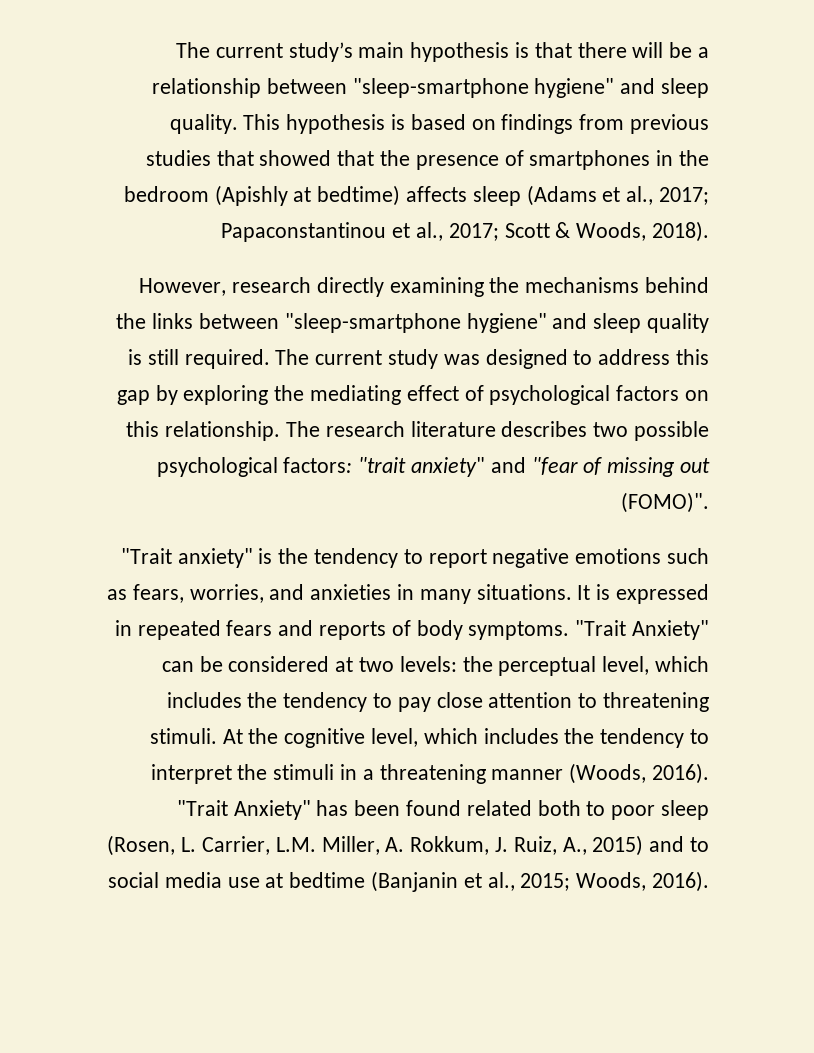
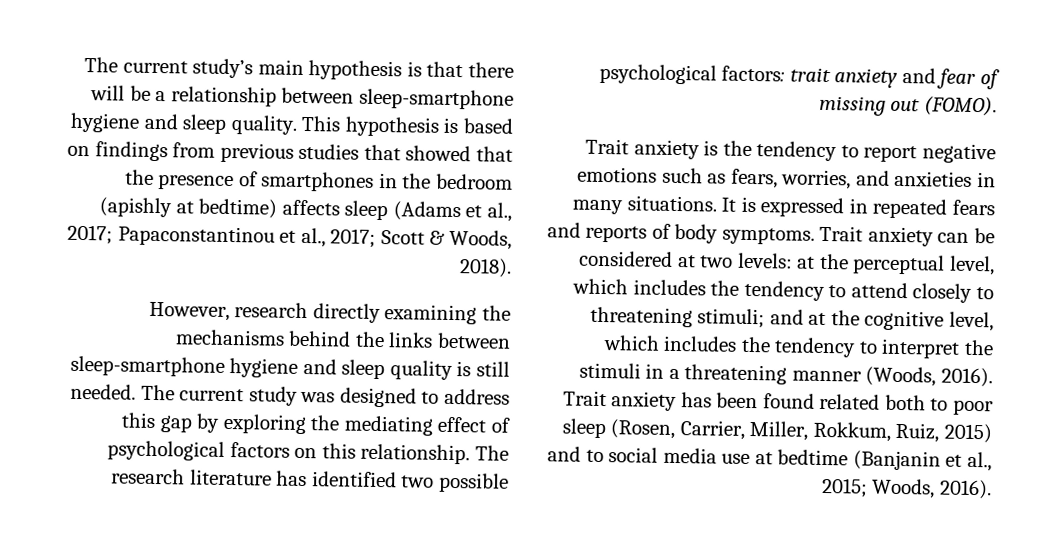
- The current study’s main hypothesis is that there will be a relationship between "sleep-smartphone hygiene" and sleep quality.
+ The current study’s main hypothesis is that there will be a relationship between sleep-smartphone hygiene and sleep quality.
- This hypothesis is based on findings from previous studies that showed that the presence of smartphones in the bedroom (Apishly at bedtime) affects sleep (Adams et al., 2017; Papaconstantinou et al., 2017; Scott & Woods, 2018).
+ This hypothesis is based on findings from previous studies that showed that the presence of smartphones in the bedroom (apishly at bedtime) affects sleep (Adams et al., 2017; Papaconstantinou et al., 2017; Scott & Woods, 2018).
- However, research directly examining the mechanisms behind the links between "sleep-smartphone hygiene" and sleep quality is still required.
+ However, research directly examining the mechanisms behind the links between sleep-smartphone hygiene and sleep quality is still needed.
- The research literature describes two possible psychological factors: "trait anxiety" and "fear of missing out (FOMO)".
- "Trait anxiety" is the tendency to report negative emotions such as fears, worries, and anxieties in many situations.
+ The research literature has identified two possible psychological factors: trait anxiety and fear of missing out (FOMO).
+ Trait anxiety is the tendency to report negative emotions such as fears, worries, and anxieties in many situations.
- "Trait Anxiety" can be considered at two levels: the perceptual level, which includes the tendency to pay close attention to threatening stimuli. At the cognitive level, which includes the tendency to interpret the stimuli in a threatening manner (Woods, 2016).
+ Trait anxiety can be considered at two levels: at the perceptual level, which includes the tendency to attend closely to threatening stimuli; and at the cognitive level, which includes the tendency to interpret the stimuli in a threatening manner (Woods, 2016).
- "Trait Anxiety" has been found related both to poor sleep (Rosen, L. Carrier, L.M. Miller, A. Rokkum, J. Ruiz, A., 2015) and to social media use at bedtime (Banjanin et al., 2015; Woods, 2016).
+ Trait anxiety has been found related both to poor sleep (Rosen, Carrier, Miller, Rokkum, Ruiz, 2015) and to social media use at bedtime (Banjanin et al., 2015; Woods, 2016).

